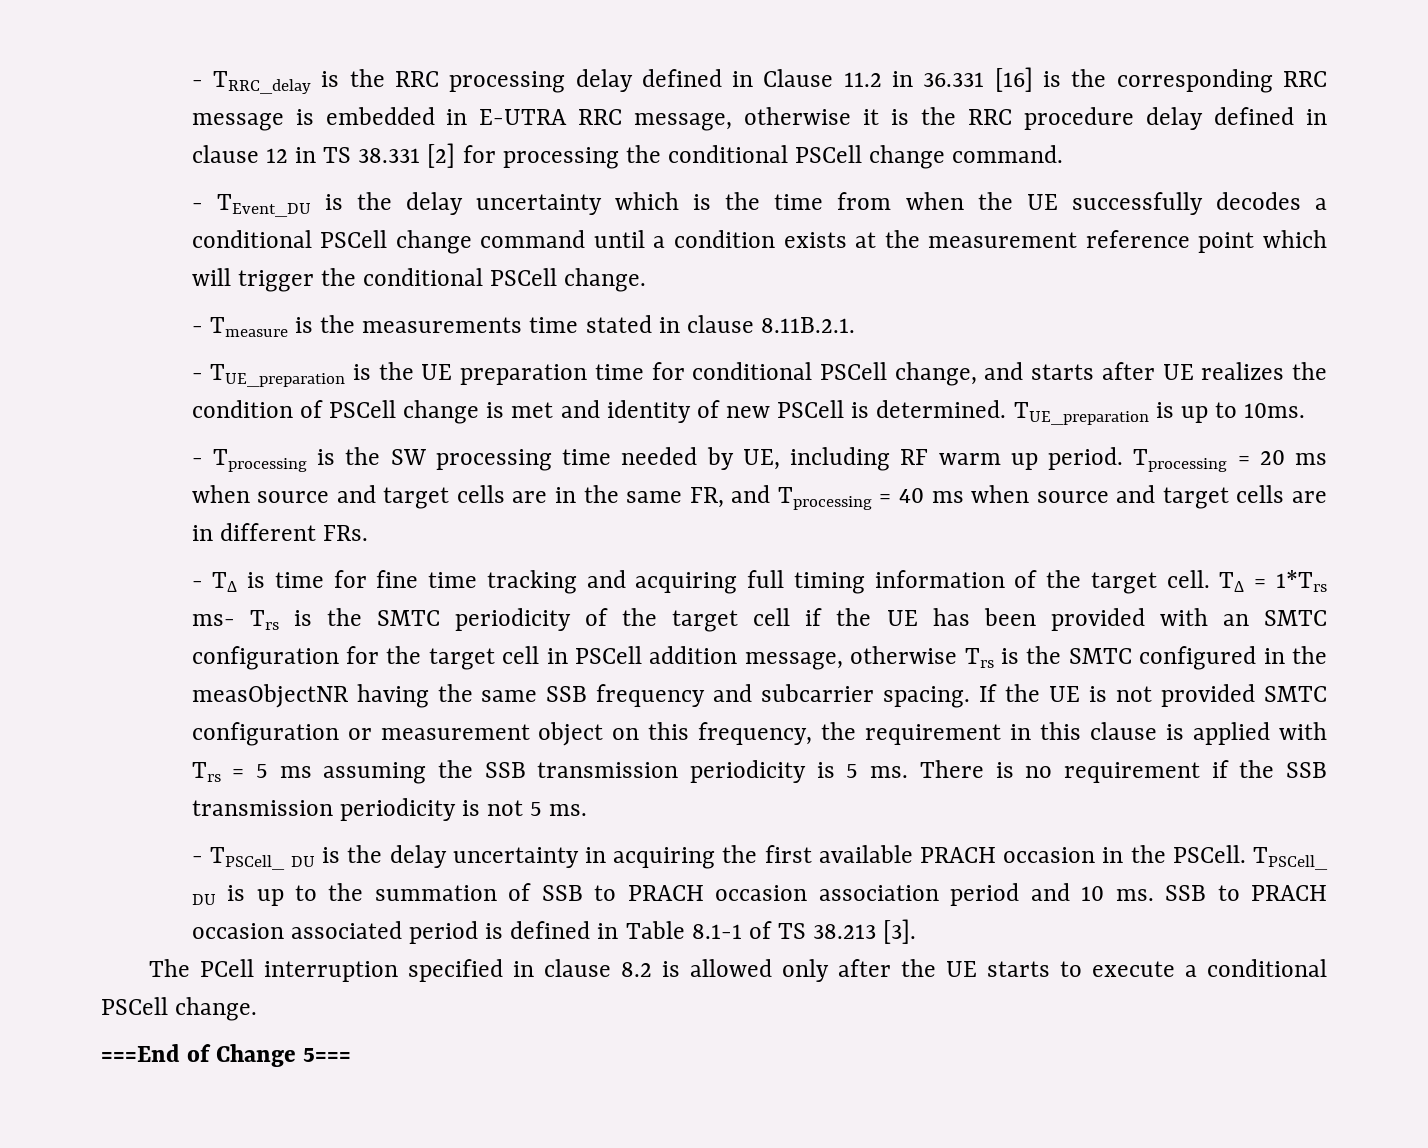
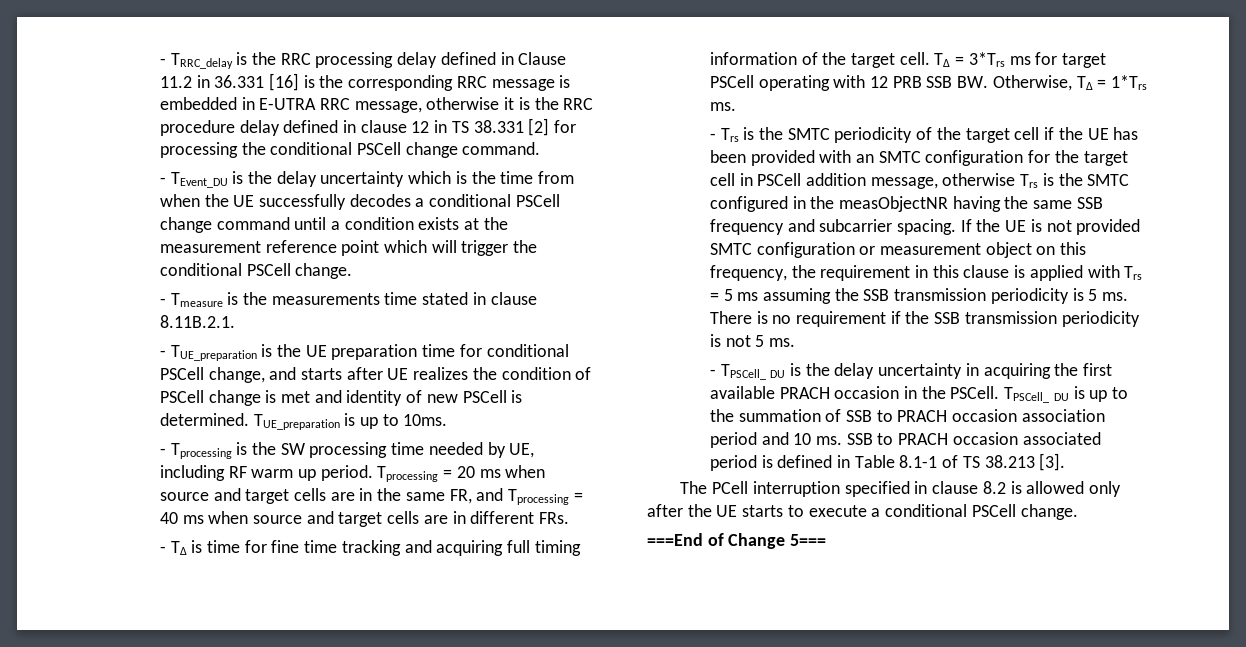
- T∆ = 1*Trs ms- Trs is the SMTC periodicity of the target cell if the UE has been provided with an SMTC configuration for the target cell in PSCell addition message, otherwise Trs is the SMTC configured in the measObjectNR having the same SSB frequency and subcarrier spacing.
+ T∆ = 3*Trs ms for target PSCell operating with 12 PRB SSB BW. Otherwise, T∆ = 1*Trs ms.
+ - Trs is the SMTC periodicity of the target cell if the UE has been provided with an SMTC configuration for the target cell in PSCell addition message, otherwise Trs is the SMTC configured in the measObjectNR having the same SSB frequency and subcarrier spacing.

